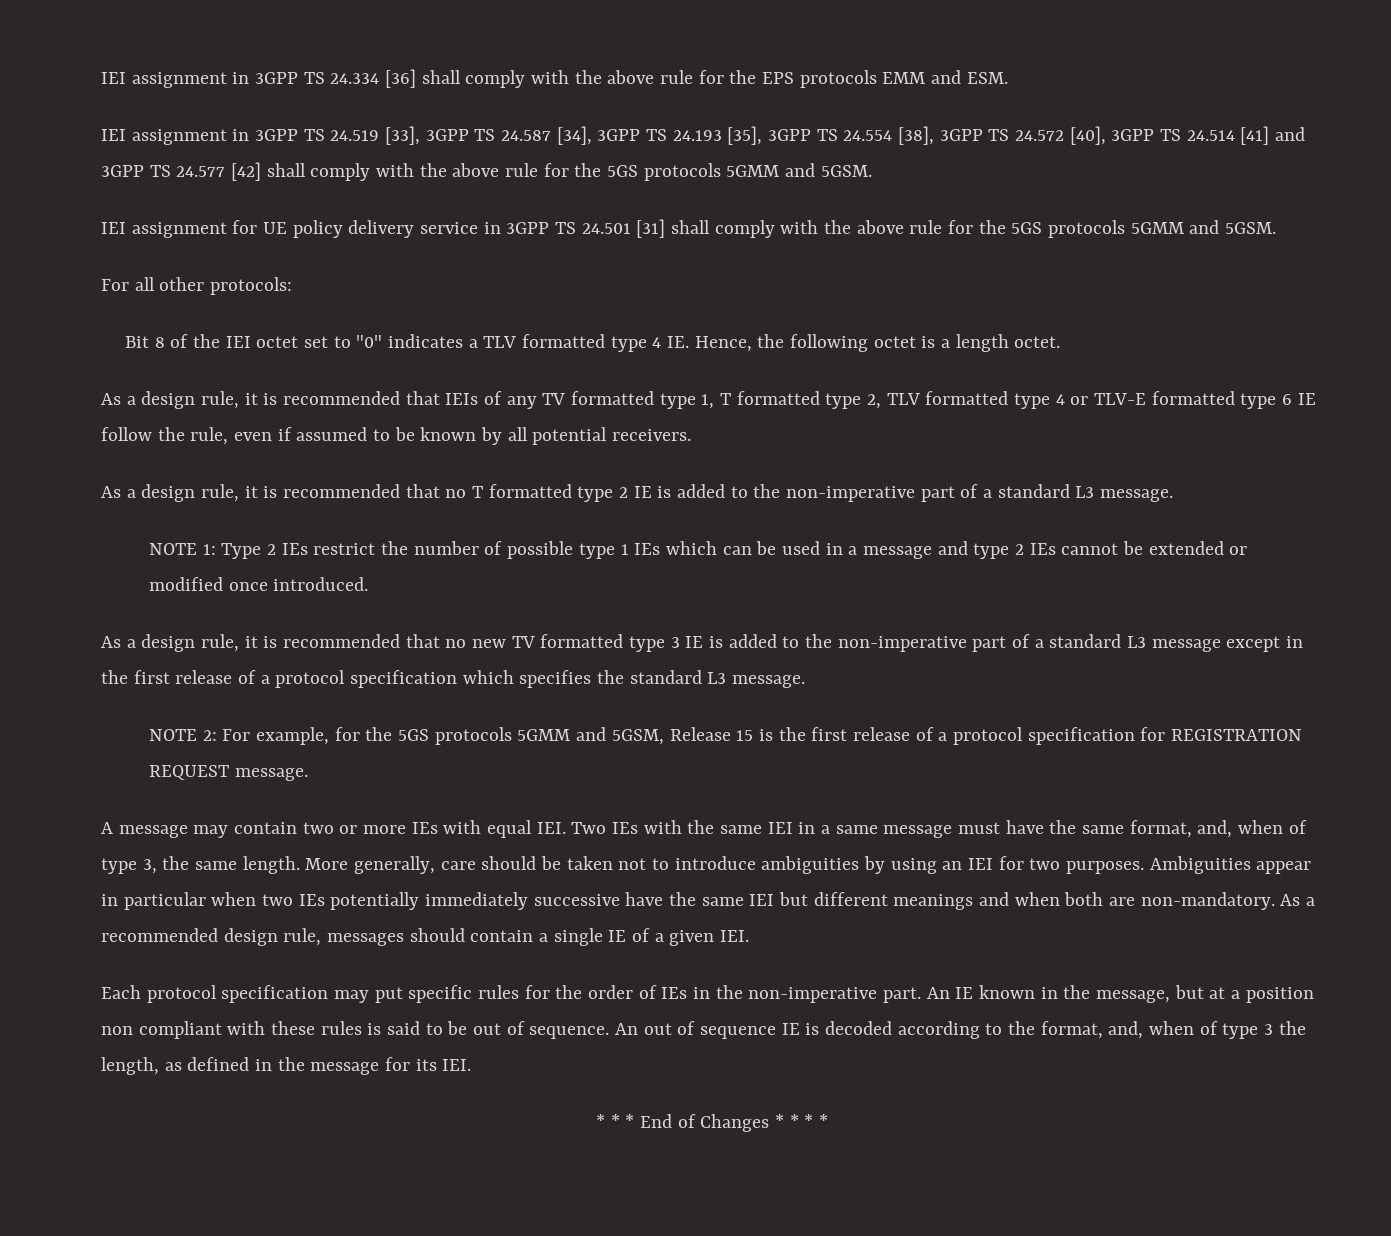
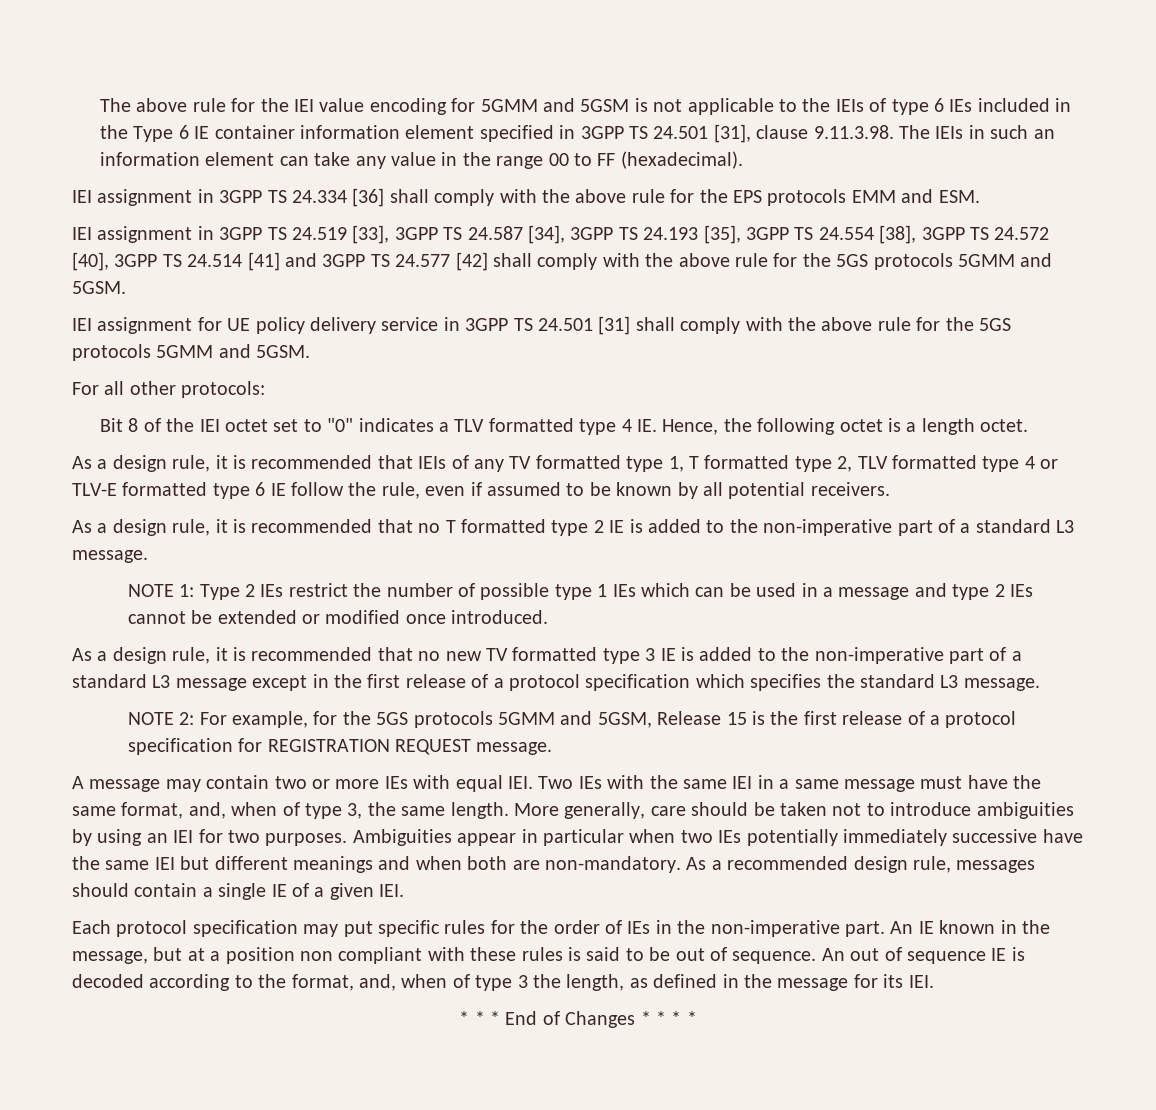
+ The above rule for the IEI value encoding for 5GMM and 5GSM is not applicable to the IEIs of type 6 IEs included in the Type 6 IE container information element specified in 3GPP TS 24.501 [31], clause 9.11.3.98. The IEIs in such an information element can take any value in the range 00 to FF (hexadecimal).

